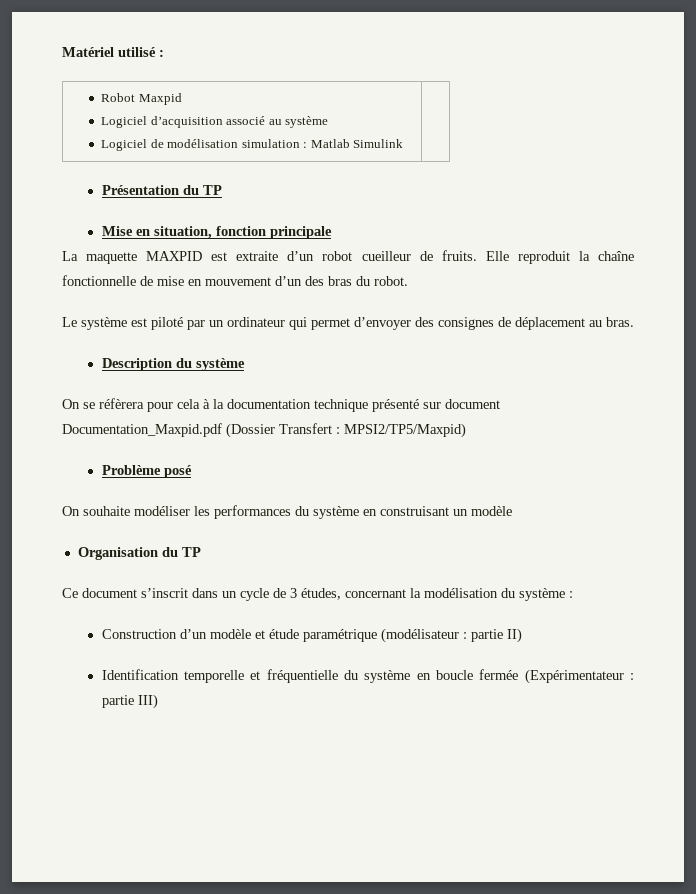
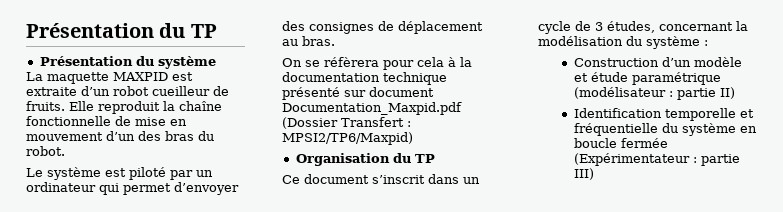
- Matériel utilisé :
- Robot Maxpid
- Logiciel d’acquisition associé au système
- Logiciel de modélisation simulation : Matlab Simulink |
  Présentation du TP
- Mise en situation, fonction principale
+ Présentation du système
- Description du système
- On se réfèrera pour cela à la documentation technique présenté sur document Documentation_Maxpid.pdf (Dossier Transfert : MPSI2/TP5/Maxpid)
- Problème posé
- On souhaite modéliser les performances du système en construisant un modèle
+ On se réfèrera pour cela à la documentation technique présenté sur document Documentation_Maxpid.pdf (Dossier Transfert : MPSI2/TP6/Maxpid)

